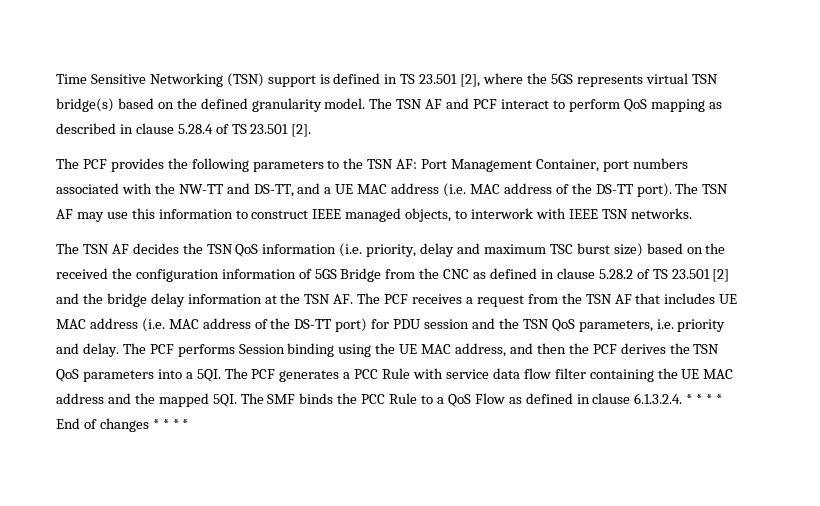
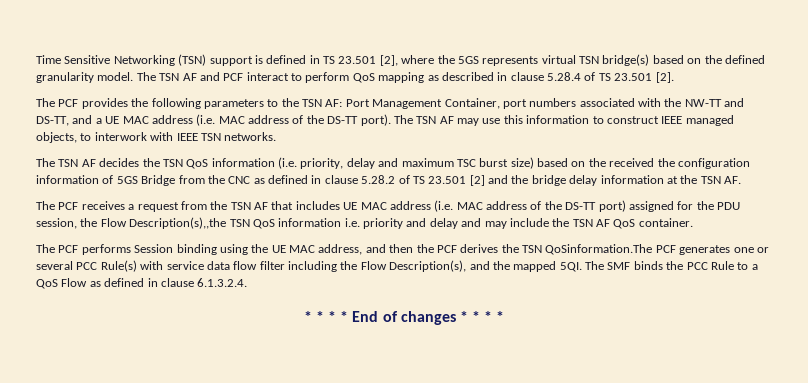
- The TSN AF decides the TSN QoS information (i.e. priority, delay and maximum TSC burst size) based on the received the configuration information of 5GS Bridge from the CNC as defined in clause 5.28.2 of TS 23.501 [2] and the bridge delay information at the TSN AF. The PCF receives a request from the TSN AF that includes UE MAC address (i.e. MAC address of the DS-TT port) for PDU session and the TSN QoS parameters, i.e. priority and delay. The PCF performs Session binding using the UE MAC address, and then the PCF derives the TSN QoS parameters into a 5QI. The PCF generates a PCC Rule with service data flow filter containing the UE MAC address and the mapped 5QI.
+ The TSN AF decides the TSN QoS information (i.e. priority, delay and maximum TSC burst size) based on the received the configuration information of 5GS Bridge from the CNC as defined in clause 5.28.2 of TS 23.501 [2] and the bridge delay information at the TSN AF.
+ The PCF receives a request from the TSN AF that includes UE MAC address (i.e. MAC address of the DS-TT port) assigned for the PDU session, the Flow Description(s),,the TSN QoS information i.e. priority and delay and may include the TSN AF QoS container.
+ The PCF performs Session binding using the UE MAC address, and then the PCF derives the TSN QoSinformation.The PCF generates one or several PCC Rule(s) with service data flow filter including the Flow Description(s), and the mapped 5QI.
- The SMF binds the PCC Rule to a QoS Flow as defined in clause 6.1.3.2.4. * * * * End of changes * * * *
+ The SMF binds the PCC Rule to a QoS Flow as defined in clause 6.1.3.2.4.
+ * * * * End of changes * * * *

